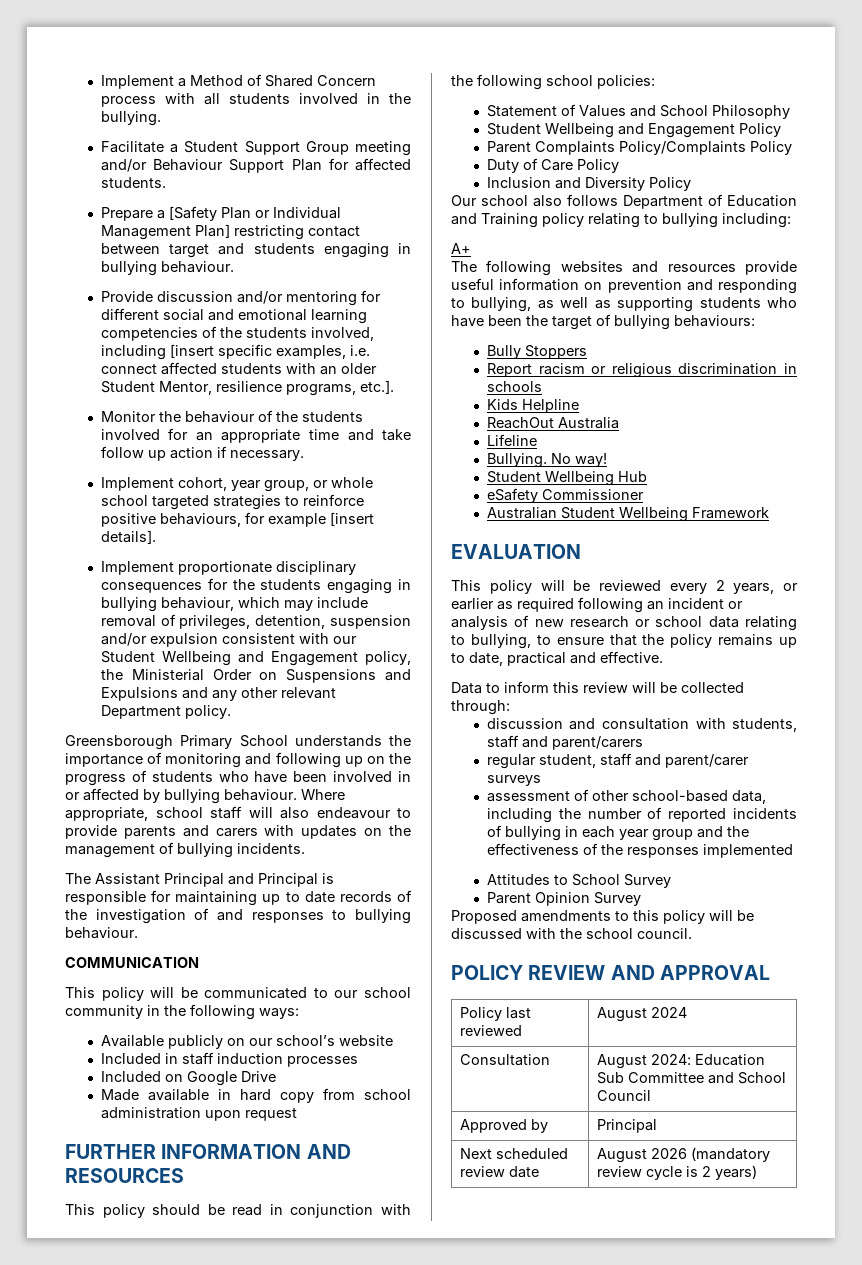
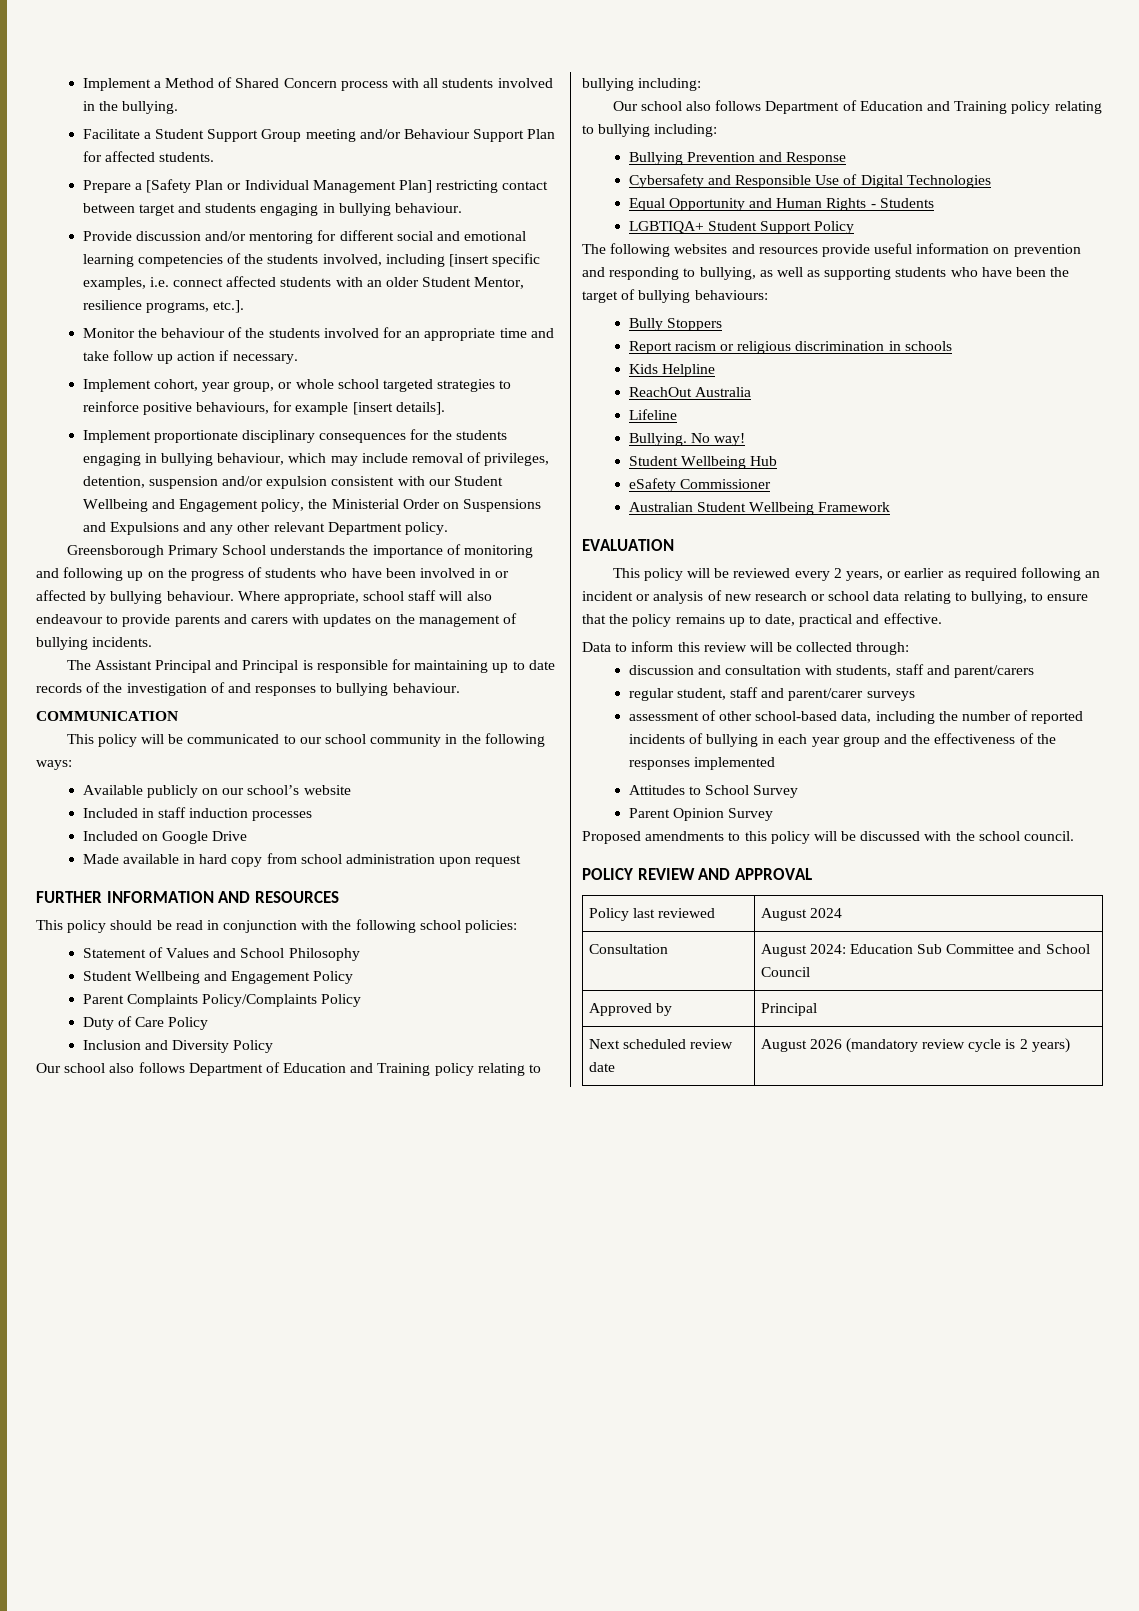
  Inclusion and Diversity Policy
  Our school also follows Department of Education and Training policy relating to bullying including:
- A+
+ Our school also follows Department of Education and Training policy relating to bullying including:
+ Bullying Prevention and Response
+ Cybersafety and Responsible Use of Digital Technologies
+ Equal Opportunity and Human Rights - Students
+ LGBTIQA+ Student Support Policy

